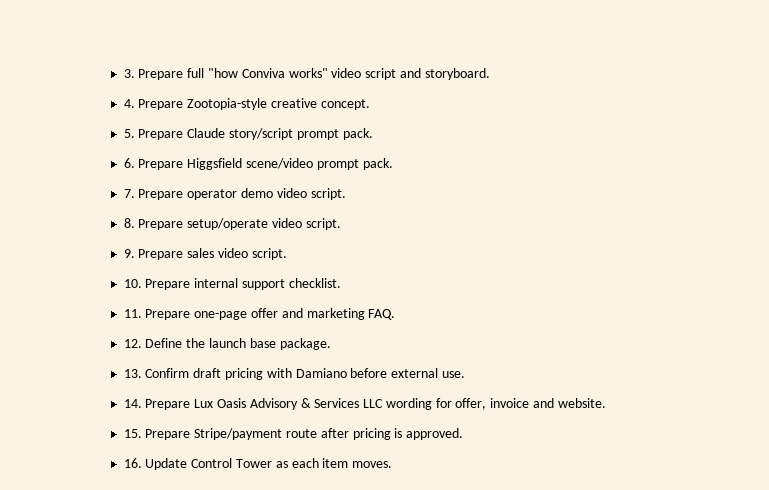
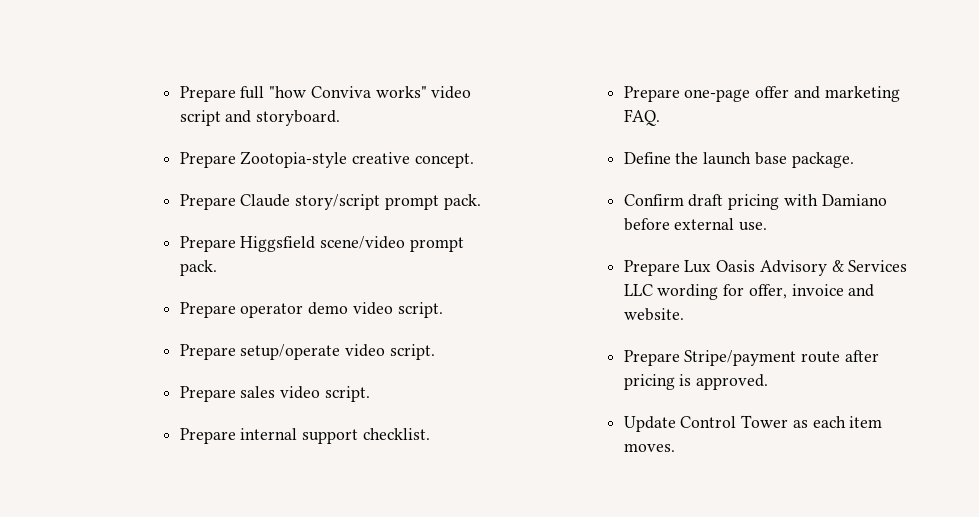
- 3. Prepare full "how Conviva works" video script and storyboard.
+ Prepare full "how Conviva works" video script and storyboard.
- 4. Prepare Zootopia-style creative concept.
+ Prepare Zootopia-style creative concept.
- 5. Prepare Claude story/script prompt pack.
+ Prepare Claude story/script prompt pack.
- 6. Prepare Higgsfield scene/video prompt pack.
+ Prepare Higgsfield scene/video prompt pack.
- 7. Prepare operator demo video script.
+ Prepare operator demo video script.
- 8. Prepare setup/operate video script.
+ Prepare setup/operate video script.
- 9. Prepare sales video script.
+ Prepare sales video script.
- 10. Prepare internal support checklist.
+ Prepare internal support checklist.
- 11. Prepare one-page offer and marketing FAQ.
+ Prepare one-page offer and marketing FAQ.
- 12. Define the launch base package.
+ Define the launch base package.
- 13. Confirm draft pricing with Damiano before external use.
+ Confirm draft pricing with Damiano before external use.
- 14. Prepare Lux Oasis Advisory & Services LLC wording for offer, invoice and website.
+ Prepare Lux Oasis Advisory & Services LLC wording for offer, invoice and website.
- 15. Prepare Stripe/payment route after pricing is approved.
+ Prepare Stripe/payment route after pricing is approved.
- 16. Update Control Tower as each item moves.
+ Update Control Tower as each item moves.

